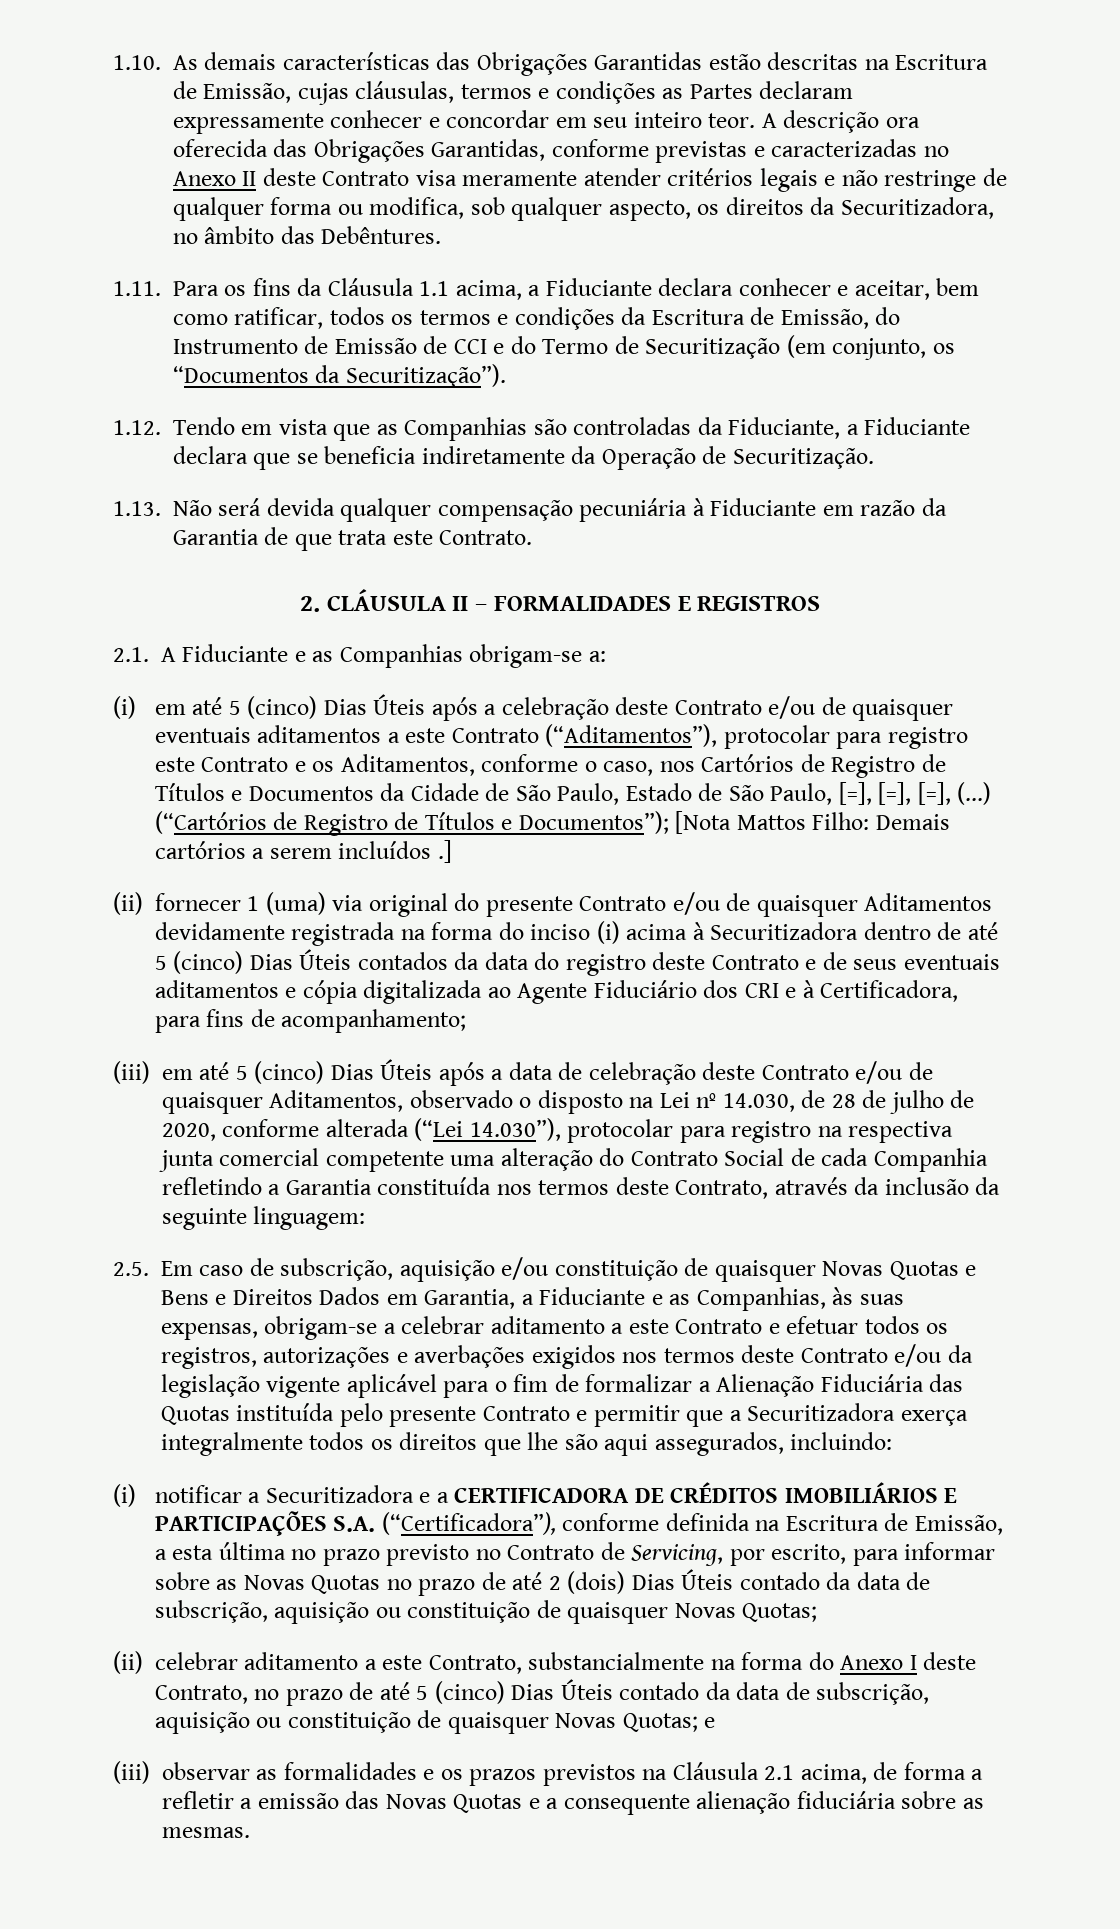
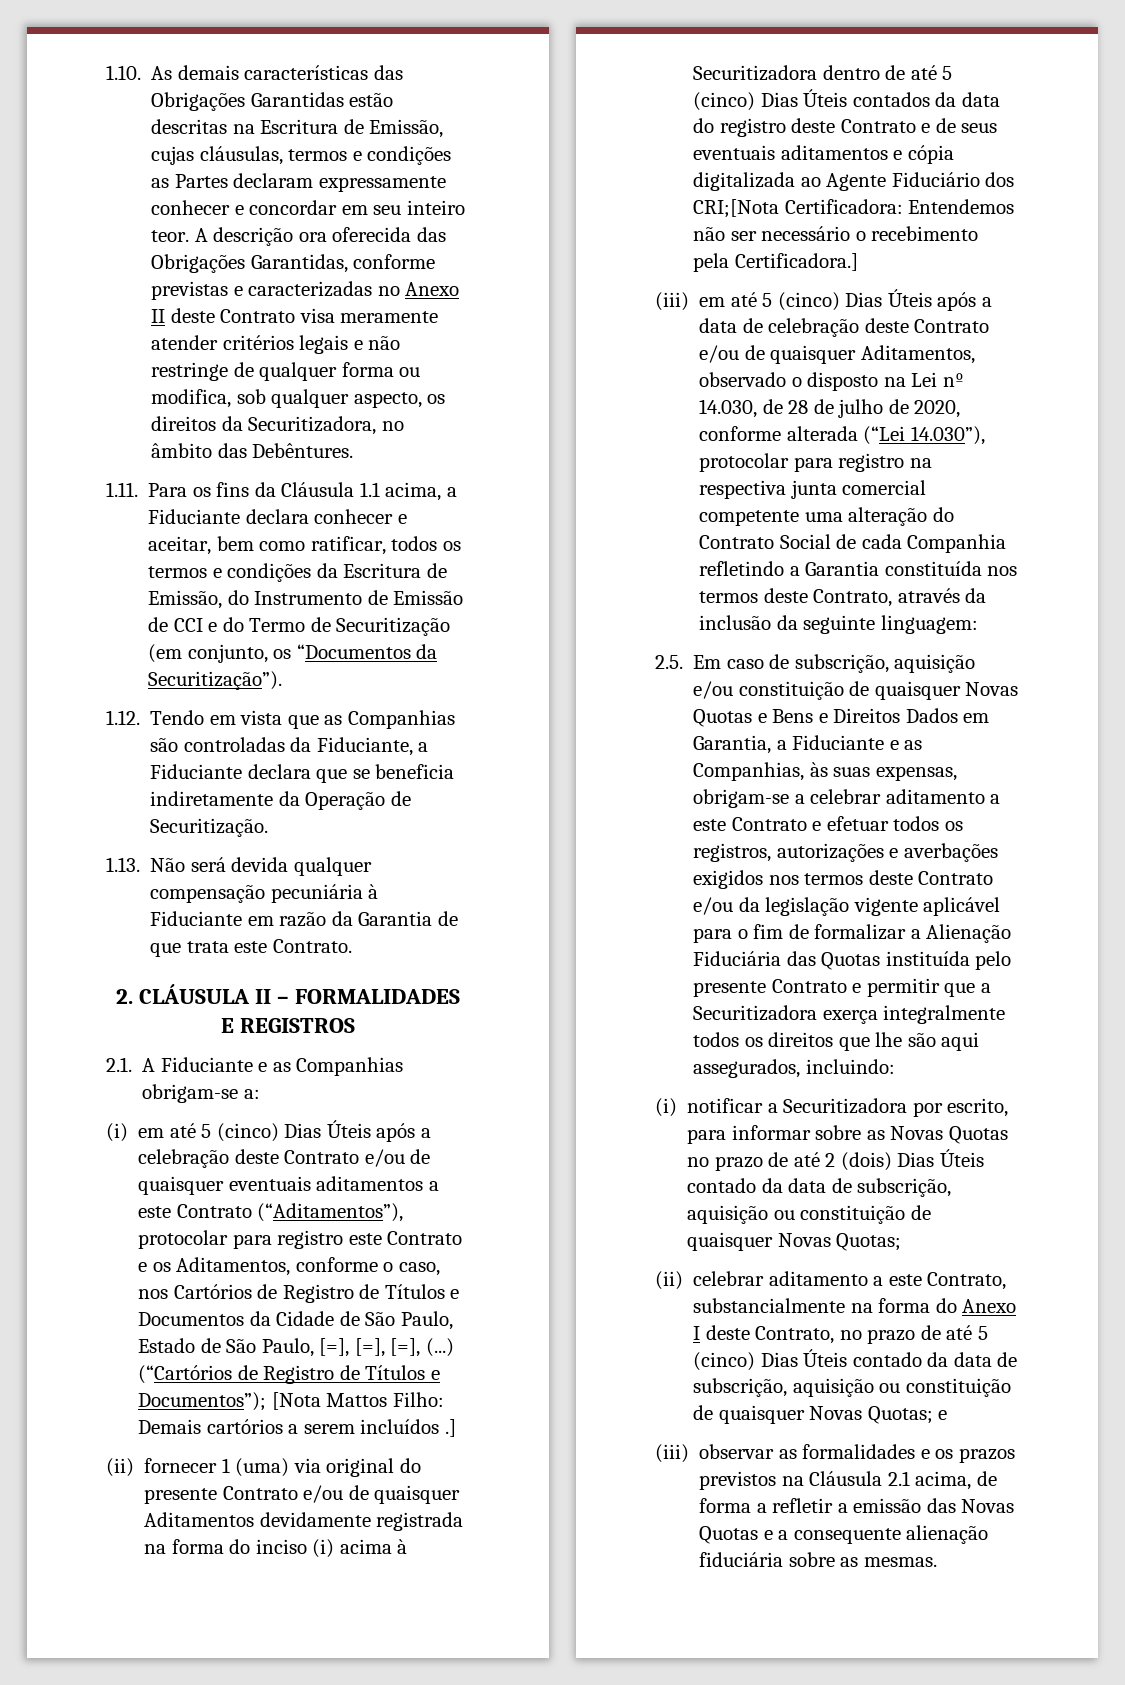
- (ii) fornecer 1 (uma) via original do presente Contrato e/ou de quaisquer Aditamentos devidamente registrada na forma do inciso (i) acima à Securitizadora dentro de até 5 (cinco) Dias Úteis contados da data do registro deste Contrato e de seus eventuais aditamentos e cópia digitalizada ao Agente Fiduciário dos CRI e à Certificadora, para fins de acompanhamento;
+ (ii) fornecer 1 (uma) via original do presente Contrato e/ou de quaisquer Aditamentos devidamente registrada na forma do inciso (i) acima à Securitizadora dentro de até 5 (cinco) Dias Úteis contados da data do registro deste Contrato e de seus eventuais aditamentos e cópia digitalizada ao Agente Fiduciário dos CRI;[Nota Certificadora: Entendemos não ser necessário o recebimento pela Certificadora.]
- (i) notificar a Securitizadora e a CERTIFICADORA DE CRÉDITOS IMOBILIÁRIOS E PARTICIPAÇÕES S.A. (“Certificadora”), conforme definida na Escritura de Emissão, a esta última no prazo previsto no Contrato de Servicing, por escrito, para informar sobre as Novas Quotas no prazo de até 2 (dois) Dias Úteis contado da data de subscrição, aquisição ou constituição de quaisquer Novas Quotas;
+ (i) notificar a Securitizadora por escrito, para informar sobre as Novas Quotas no prazo de até 2 (dois) Dias Úteis contado da data de subscrição, aquisição ou constituição de quaisquer Novas Quotas;

